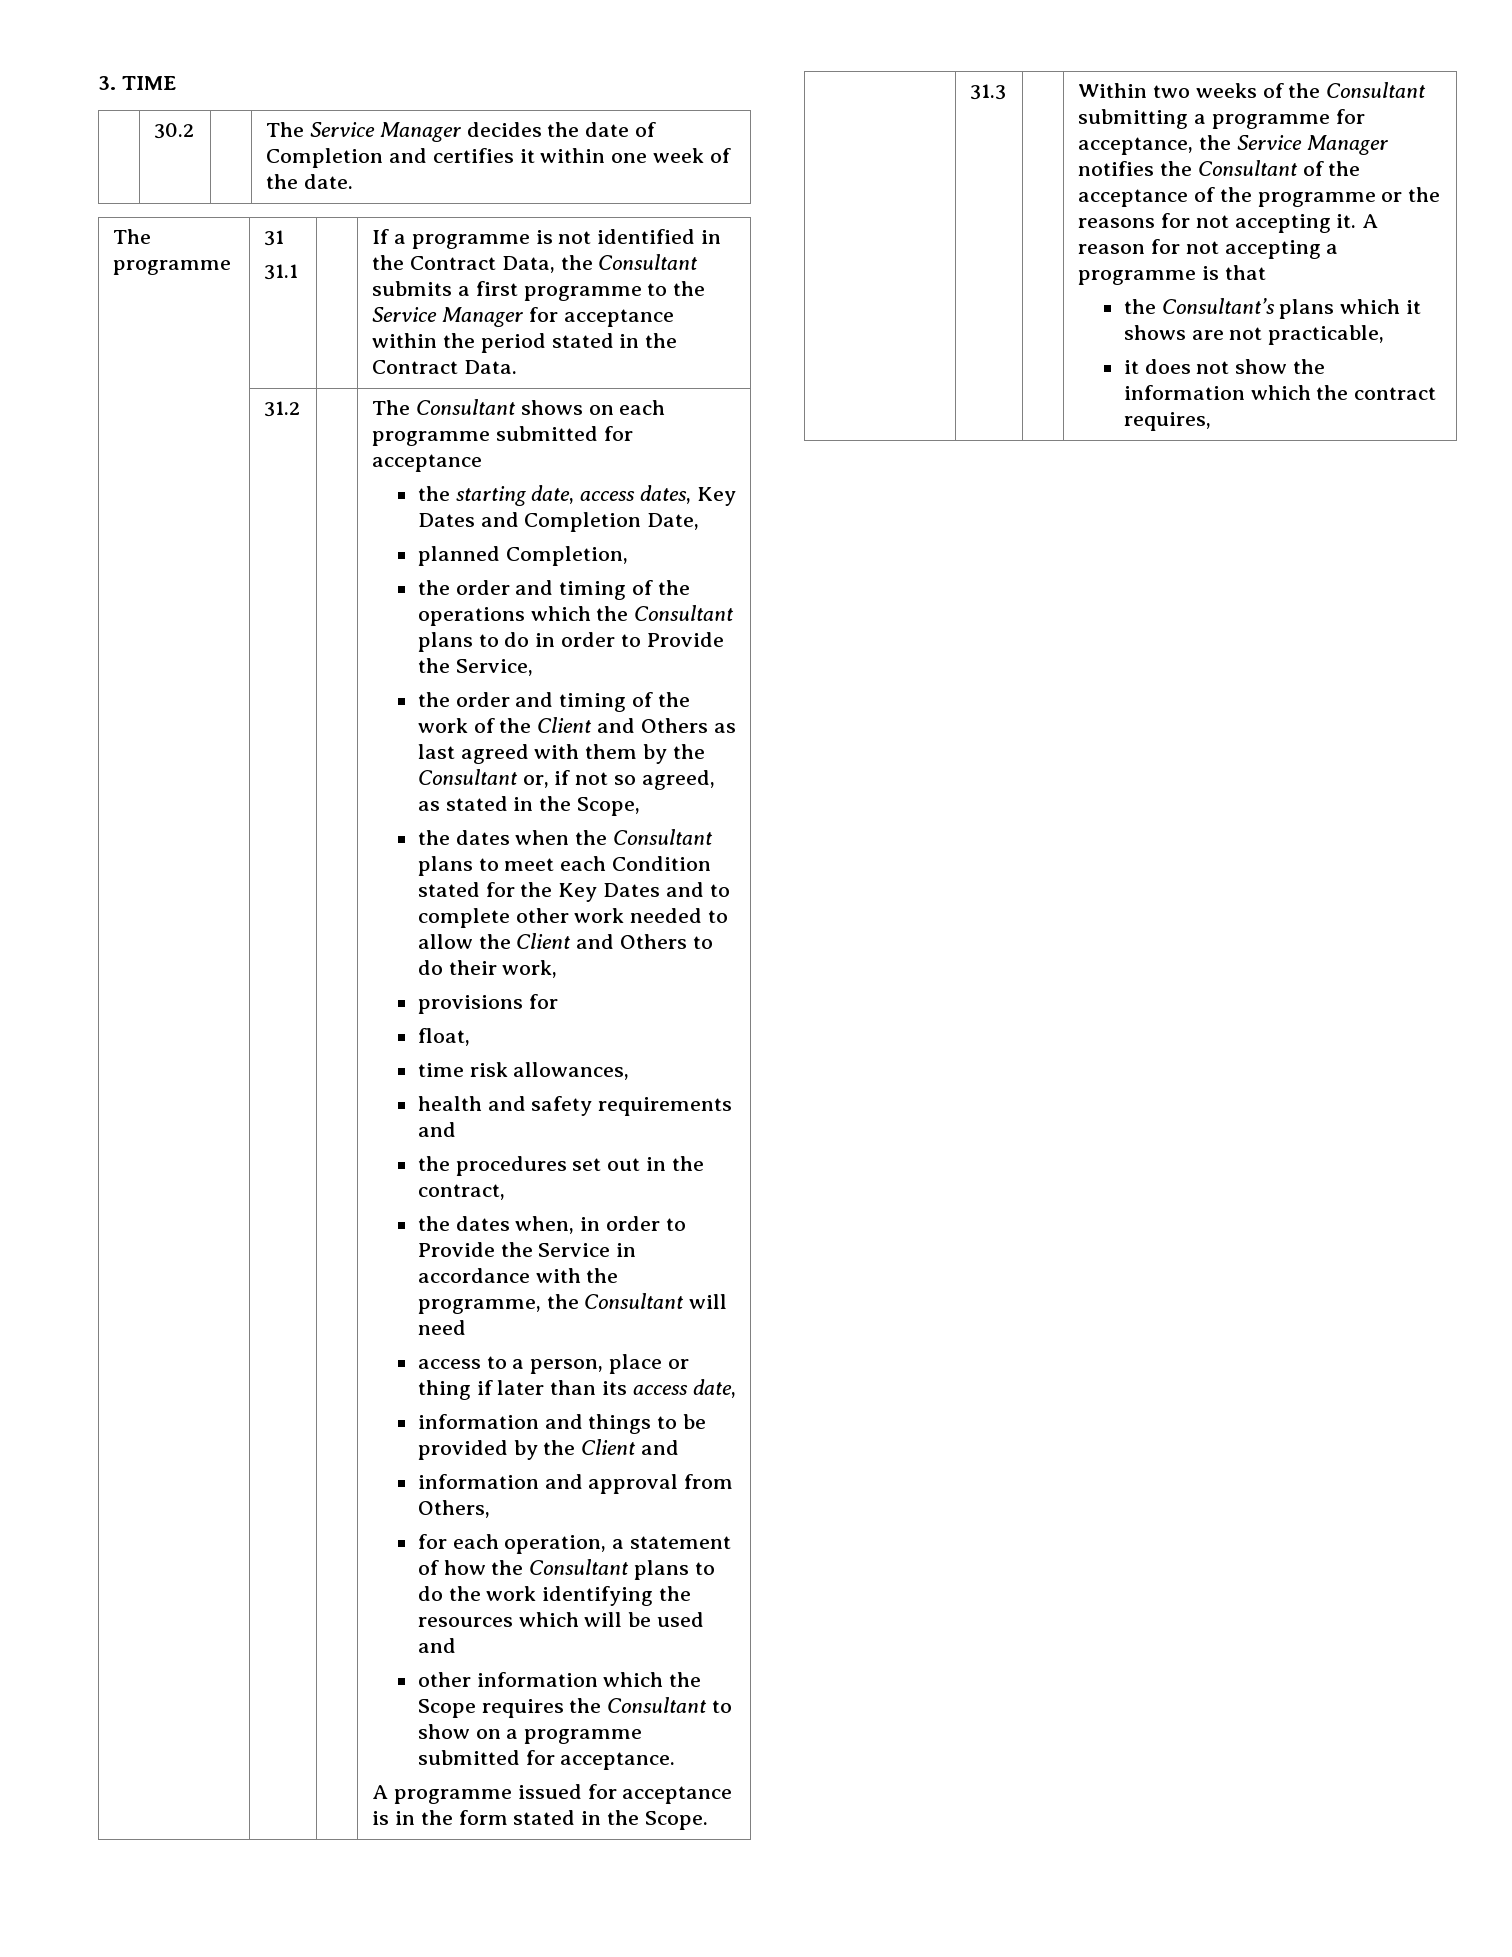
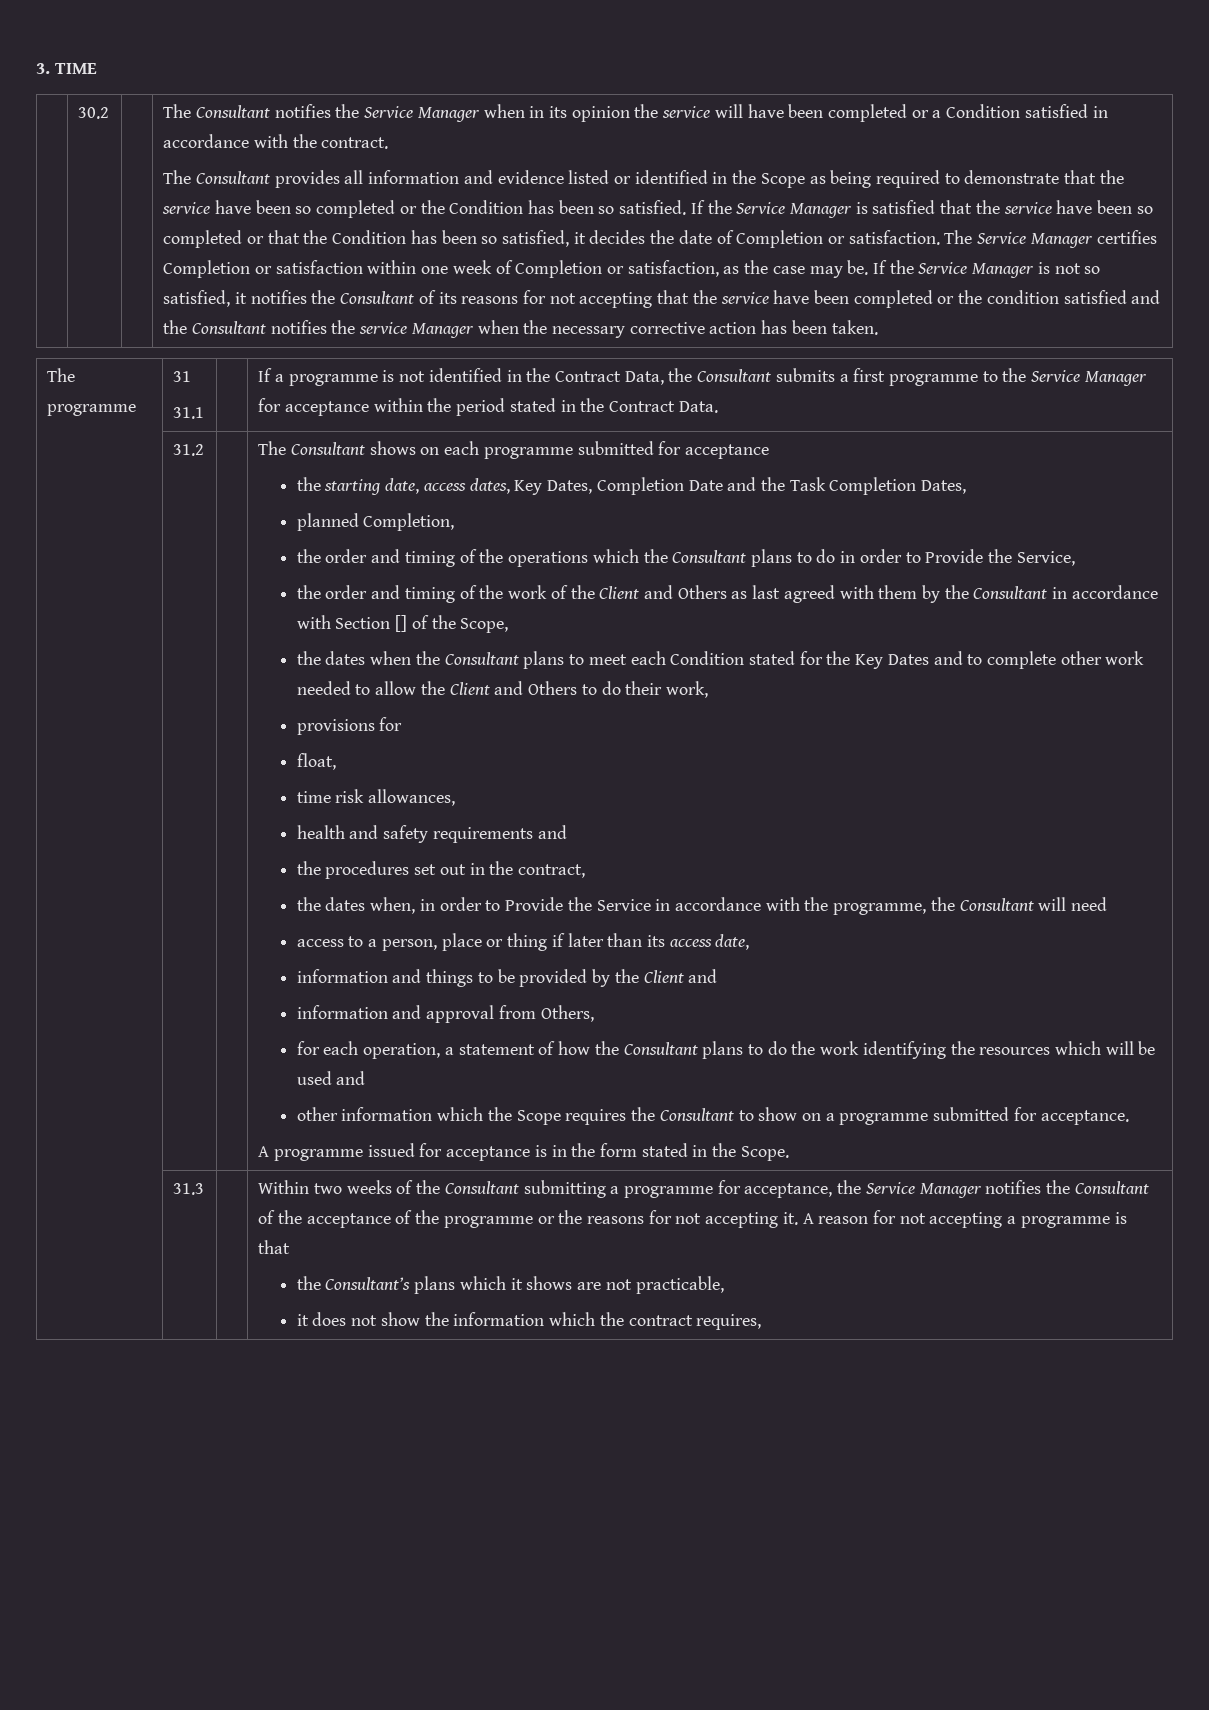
- The Service Manager decides the date of Completion and certifies it within one week of the date.
+ The Consultant notifies the Service Manager when in its opinion the service will have been completed or a Condition satisfied in accordance with the contract.
+ The Consultant provides all information and evidence listed or identified in the Scope as being required to demonstrate that the service have been so completed or the Condition has been so satisfied. If the Service Manager is satisfied that the service have been so completed or that the Condition has been so satisfied, it decides the date of Completion or satisfaction. The Service Manager certifies Completion or satisfaction within one week of Completion or satisfaction, as the case may be. If the Service Manager is not so satisfied, it notifies the Consultant of its reasons for not accepting that the service have been completed or the condition satisfied and the Consultant notifies the service Manager when the necessary corrective action has been taken.
- the starting date, access dates, Key Dates and Completion Date,
+ the starting date, access dates, Key Dates, Completion Date and the Task Completion Dates,
- the order and timing of the work of the Client and Others as last agreed with them by the Consultant or, if not so agreed, as stated in the Scope,
+ the order and timing of the work of the Client and Others as last agreed with them by the Consultant in accordance with Section [] of the Scope,

